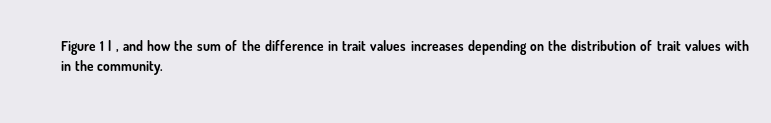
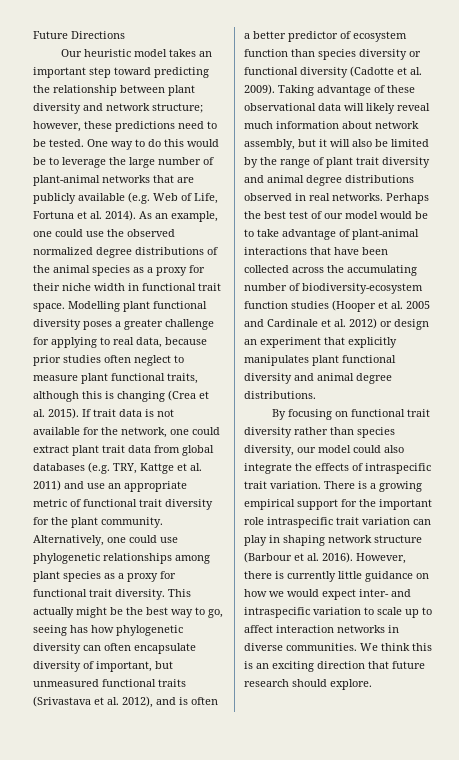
- Figure 1 | , and how the sum of the difference in trait values increases depending on the distribution of trait values with in the community.
+ Future Directions
+ Our heuristic model takes an important step toward predicting the relationship between plant diversity and network structure; however, these predictions need to be tested. One way to do this would be to leverage the large number of plant-animal networks that are publicly available (e.g. Web of Life, Fortuna et al. 2014). As an example, one could use the observed normalized degree distributions of the animal species as a proxy for their niche width in functional trait space. Modelling plant functional diversity poses a greater challenge for applying to real data, because prior studies often neglect to measure plant functional traits, although this is changing (Crea et al. 2015). If trait data is not available for the network, one could extract plant trait data from global databases (e.g. TRY, Kattge et al. 2011) and use an appropriate metric of functional trait diversity for the plant community. Alternatively, one could use phylogenetic relationships among plant species as a proxy for functional trait diversity. This actually might be the best way to go, seeing has how phylogenetic diversity can often encapsulate diversity of important, but unmeasured functional traits (Srivastava et al. 2012), and is often a better predictor of ecosystem function than species diversity or functional diversity (Cadotte et al. 2009). Taking advantage of these observational data will likely reveal much information about network assembly, but it will also be limited by the range of plant trait diversity and animal degree distributions observed in real networks. Perhaps the best test of our model would be to take advantage of plant-animal interactions that have been collected across the accumulating number of biodiversity-ecosystem function studies (Hooper et al. 2005 and Cardinale et al. 2012) or design an experiment that explicitly manipulates plant functional diversity and animal degree distributions.
+ By focusing on functional trait diversity rather than species diversity, our model could also integrate the effects of intraspecific trait variation. There is a growing empirical support for the important role intraspecific trait variation can play in shaping network structure (Barbour et al. 2016). However, there is currently little guidance on how we would expect inter- and intraspecific variation to scale up to affect interaction networks in diverse communities. We think this is an exciting direction that future research should explore.

